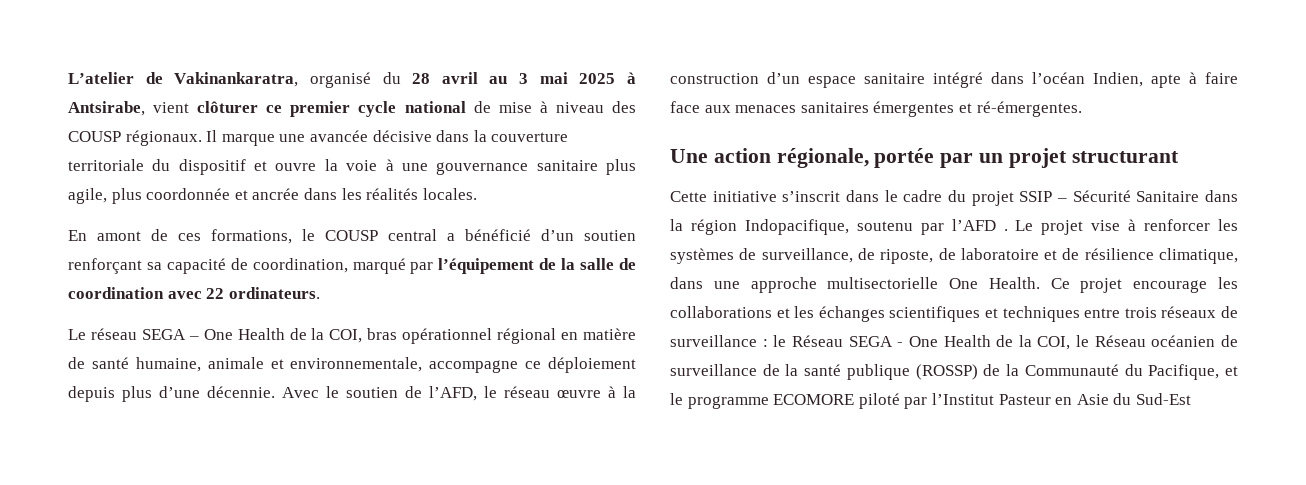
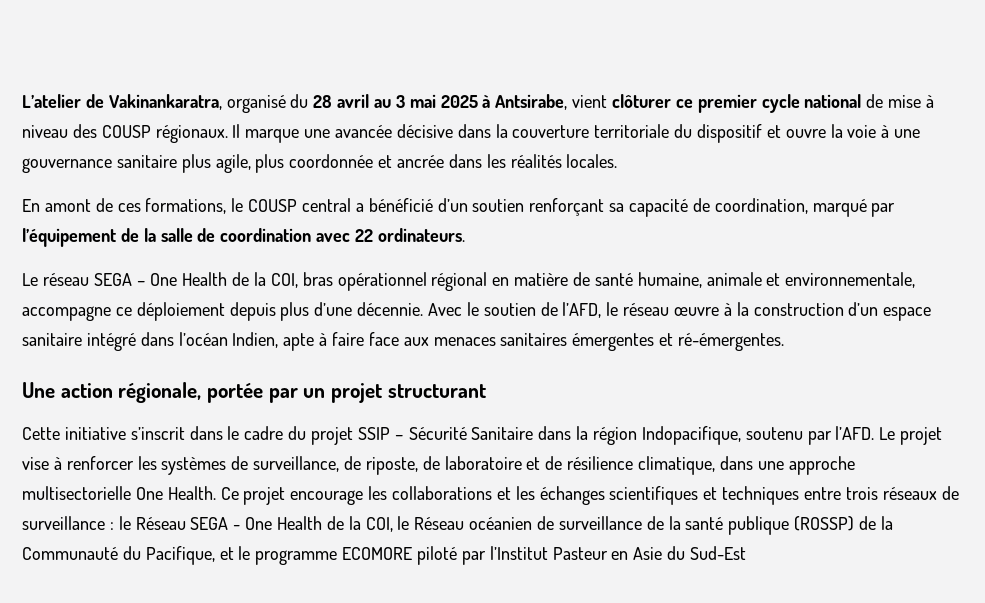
- Cette initiative s’inscrit dans le cadre du projet SSIP – Sécurité Sanitaire dans la région Indopacifique, soutenu par l’AFD .
+ Cette initiative s’inscrit dans le cadre du projet SSIP – Sécurité Sanitaire dans la région Indopacifique, soutenu par l’AFD.

